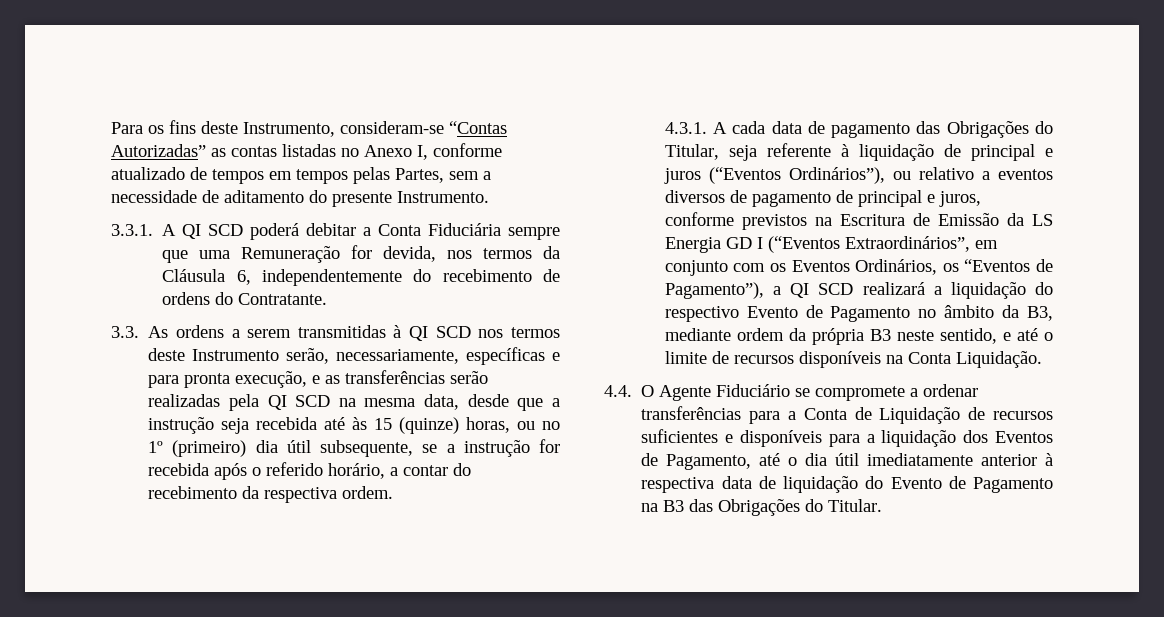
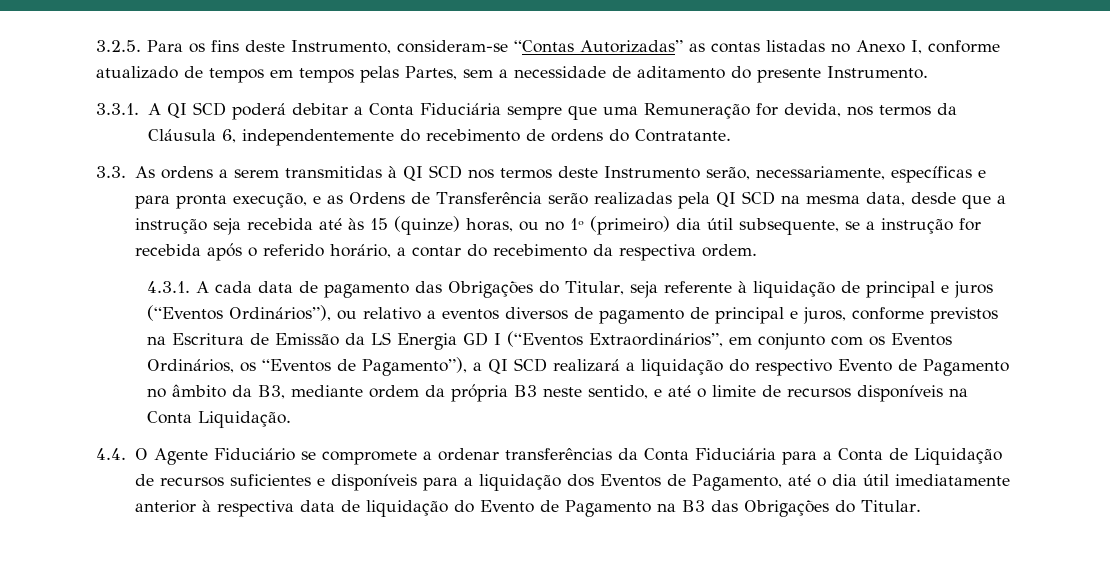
- Para os fins deste Instrumento, consideram-se “Contas Autorizadas” as contas listadas no Anexo I, conforme atualizado de tempos em tempos pelas Partes, sem a necessidade de aditamento do presente Instrumento.
+ 3.2.5. Para os fins deste Instrumento, consideram-se “Contas Autorizadas” as contas listadas no Anexo I, conforme atualizado de tempos em tempos pelas Partes, sem a necessidade de aditamento do presente Instrumento.
- 3.3. As ordens a serem transmitidas à QI SCD nos termos deste Instrumento serão, necessariamente, específicas e para pronta execução, e as transferências serão realizadas pela QI SCD na mesma data, desde que a instrução seja recebida até às 15 (quinze) horas, ou no 1º (primeiro) dia útil subsequente, se a instrução for recebida após o referido horário, a contar do recebimento da respectiva ordem.
+ 3.3. As ordens a serem transmitidas à QI SCD nos termos deste Instrumento serão, necessariamente, específicas e para pronta execução, e as Ordens de Transferência serão realizadas pela QI SCD na mesma data, desde que a instrução seja recebida até às 15 (quinze) horas, ou no 1º (primeiro) dia útil subsequente, se a instrução for recebida após o referido horário, a contar do recebimento da respectiva ordem.
- 4.4. O Agente Fiduciário se compromete a ordenar transferências para a Conta de Liquidação de recursos suficientes e disponíveis para a liquidação dos Eventos de Pagamento, até o dia útil imediatamente anterior à respectiva data de liquidação do Evento de Pagamento na B3 das Obrigações do Titular.
+ 4.4. O Agente Fiduciário se compromete a ordenar transferências da Conta Fiduciária para a Conta de Liquidação de recursos suficientes e disponíveis para a liquidação dos Eventos de Pagamento, até o dia útil imediatamente anterior à respectiva data de liquidação do Evento de Pagamento na B3 das Obrigações do Titular.

